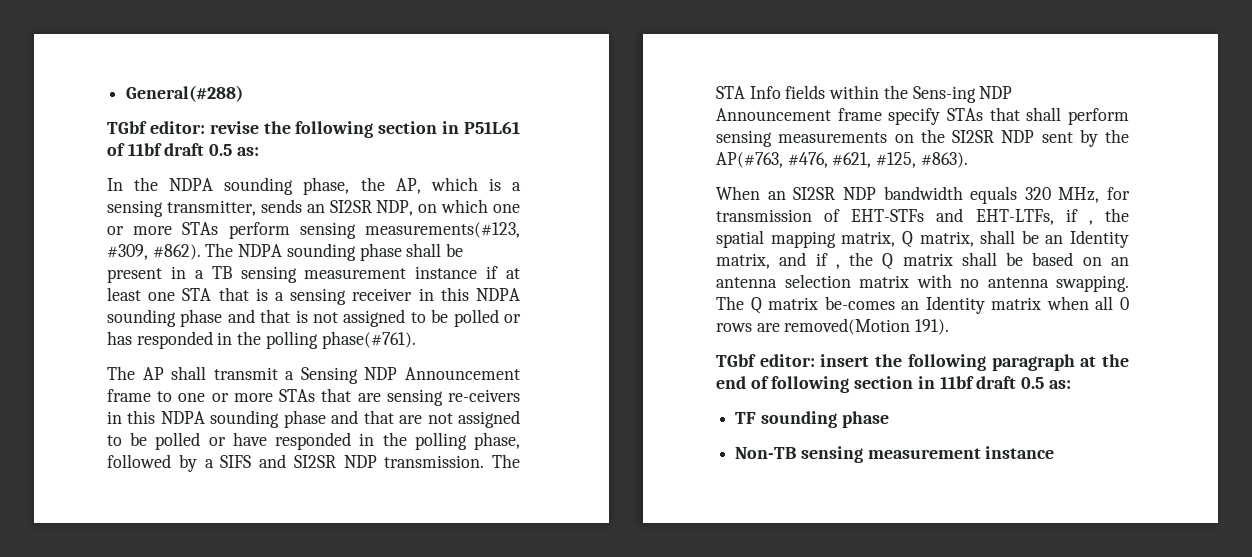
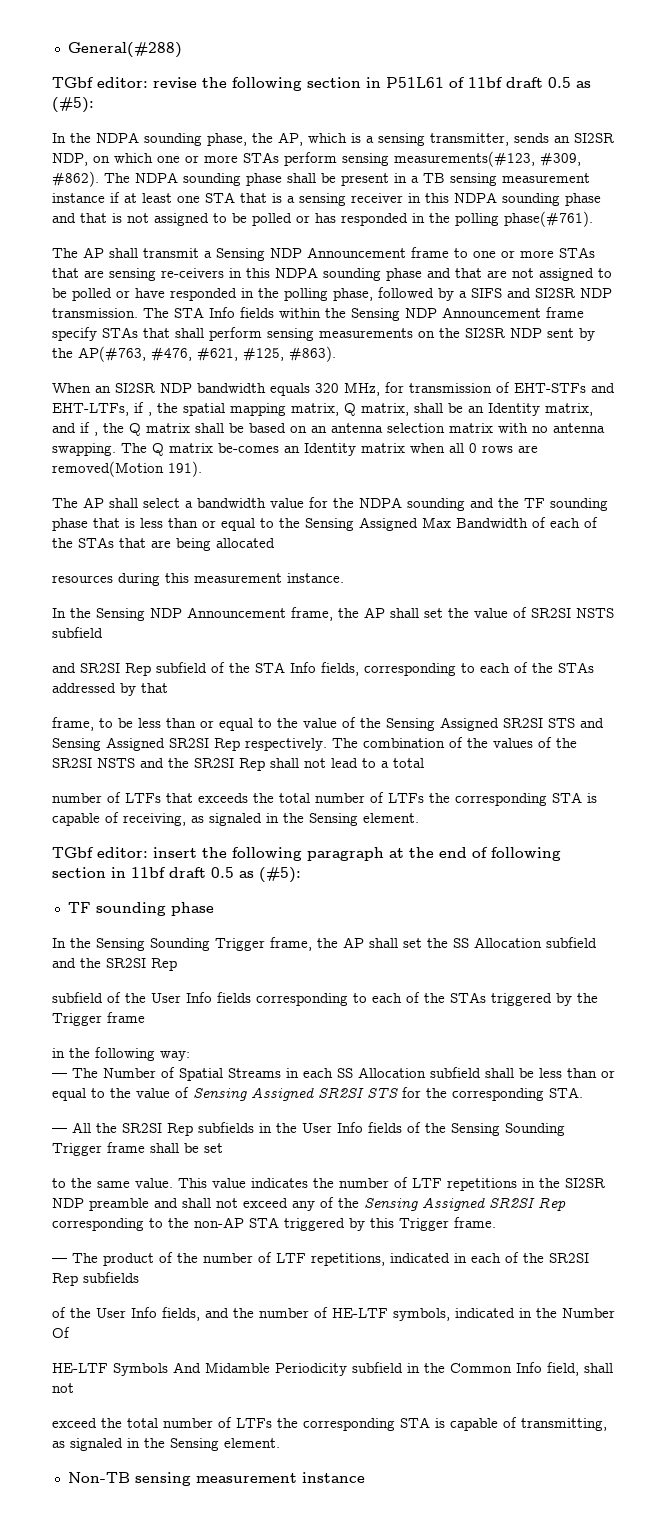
- TGbf editor: revise the following section in P51L61 of 11bf draft 0.5 as:
+ TGbf editor: revise the following section in P51L61 of 11bf draft 0.5 as (#5):
- The STA Info fields within the Sens-ing NDP Announcement frame specify STAs that shall perform sensing measurements on the SI2SR NDP sent by the AP(#763, #476, #621, #125, #863).
+ The STA Info fields within the Sensing NDP Announcement frame specify STAs that shall perform sensing measurements on the SI2SR NDP sent by the AP(#763, #476, #621, #125, #863).
+ The AP shall select a bandwidth value for the NDPA sounding and the TF sounding phase that is less than or equal to the Sensing Assigned Max Bandwidth of each of the STAs that are being allocated
+ resources during this measurement instance.
+ In the Sensing NDP Announcement frame, the AP shall set the value of SR2SI NSTS subfield
+ and SR2SI Rep subfield of the STA Info fields, corresponding to each of the STAs addressed by that
+ frame, to be less than or equal to the value of the Sensing Assigned SR2SI STS and Sensing Assigned SR2SI Rep respectively. The combination of the values of the SR2SI NSTS and the SR2SI Rep shall not lead to a total
+ number of LTFs that exceeds the total number of LTFs the corresponding STA is capable of receiving, as signaled in the Sensing element.
- TGbf editor: insert the following paragraph at the end of following section in 11bf draft 0.5 as:
+ TGbf editor: insert the following paragraph at the end of following section in 11bf draft 0.5 as (#5):
  TF sounding phase
+ In the Sensing Sounding Trigger frame, the AP shall set the SS Allocation subfield and the SR2SI Rep
+ subfield of the User Info fields corresponding to each of the STAs triggered by the Trigger frame
+ in the following way:
+ — The Number of Spatial Streams in each SS Allocation subfield shall be less than or equal to the value of Sensing Assigned SR2SI STS for the corresponding STA.
+ — All the SR2SI Rep subfields in the User Info fields of the Sensing Sounding Trigger frame shall be set
+ to the same value. This value indicates the number of LTF repetitions in the SI2SR NDP preamble and shall not exceed any of the Sensing Assigned SR2SI Rep corresponding to the non-AP STA triggered by this Trigger frame.
+ — The product of the number of LTF repetitions, indicated in each of the SR2SI Rep subfields
+ of the User Info fields, and the number of HE-LTF symbols, indicated in the Number Of
+ HE-LTF Symbols And Midamble Periodicity subfield in the Common Info field, shall not
+ exceed the total number of LTFs the corresponding STA is capable of transmitting, as signaled in the Sensing element.

